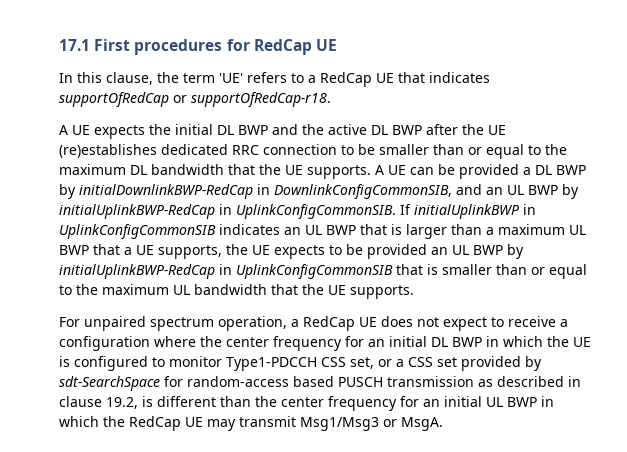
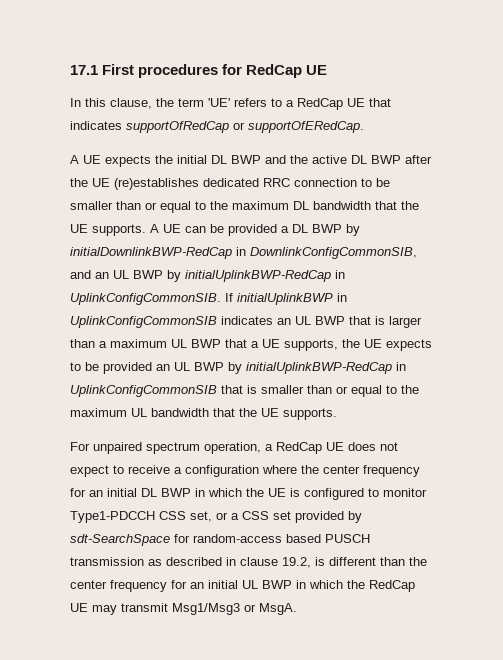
- In this clause, the term 'UE' refers to a RedCap UE that indicates supportOfRedCap or supportOfRedCap-r18.
+ In this clause, the term 'UE' refers to a RedCap UE that indicates supportOfRedCap or supportOfERedCap.

